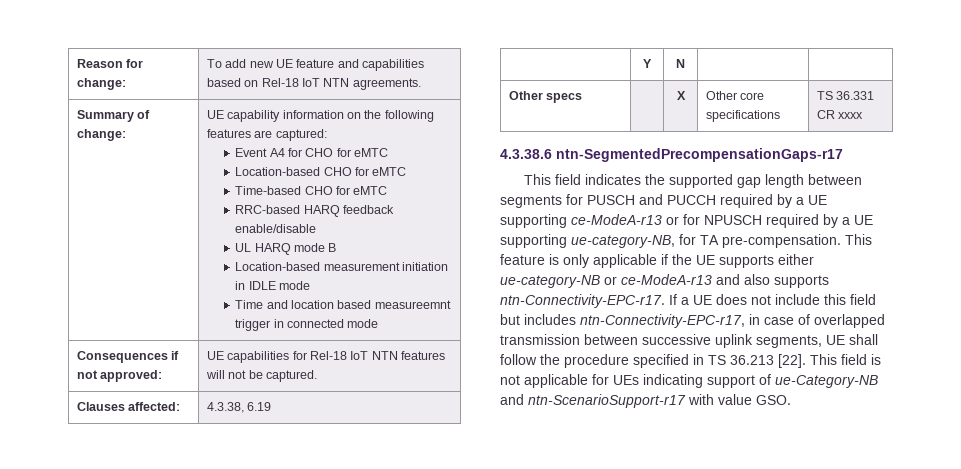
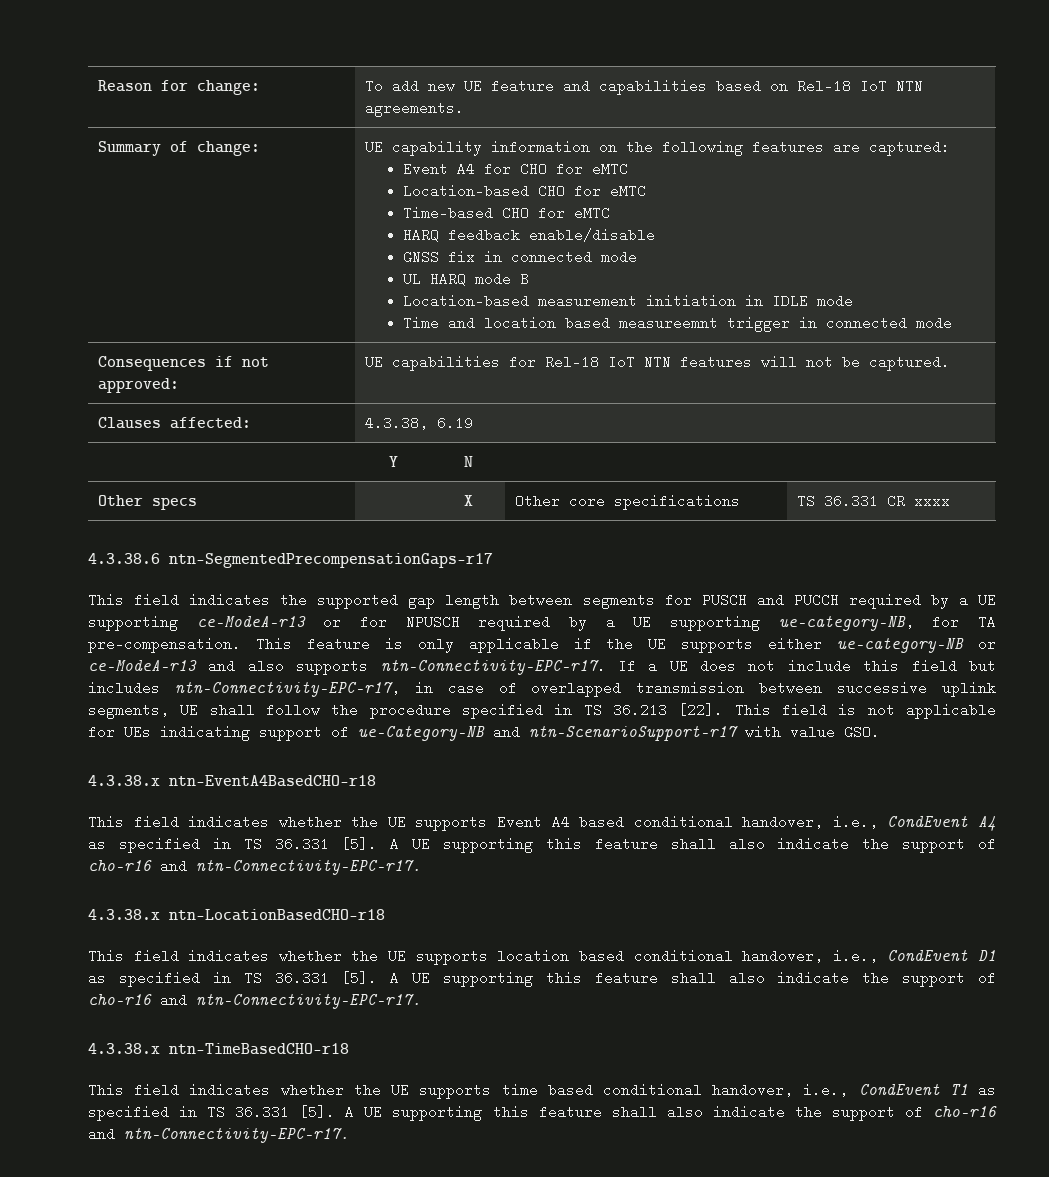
- RRC-based HARQ feedback enable/disable
+ HARQ feedback enable/disable
+ GNSS fix in connected mode
+ 4.3.38.x ntn-EventA4BasedCHO-r18
+ This field indicates whether the UE supports Event A4 based conditional handover, i.e., CondEvent A4 as specified in TS 36.331 [5]. A UE supporting this feature shall also indicate the support of cho-r16 and ntn-Connectivity-EPC-r17.
+ 4.3.38.x ntn-LocationBasedCHO-r18
+ This field indicates whether the UE supports location based conditional handover, i.e., CondEvent D1 as specified in TS 36.331 [5]. A UE supporting this feature shall also indicate the support of cho-r16 and ntn-Connectivity-EPC-r17.
+ 4.3.38.x ntn-TimeBasedCHO-r18
+ This field indicates whether the UE supports time based conditional handover, i.e., CondEvent T1 as specified in TS 36.331 [5]. A UE supporting this feature shall also indicate the support of cho-r16 and ntn-Connectivity-EPC-r17.

